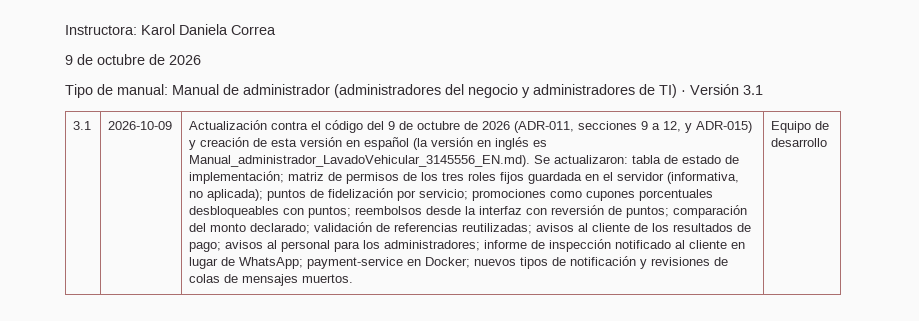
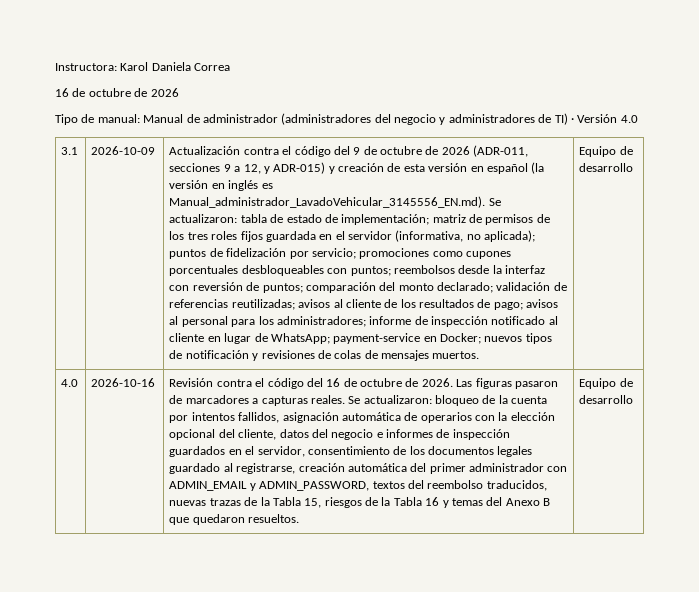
  Instructora: Karol Daniela Correa
- 9 de octubre de 2026
+ 16 de octubre de 2026
- Tipo de manual: Manual de administrador (administradores del negocio y administradores de TI) · Versión 3.1
+ Tipo de manual: Manual de administrador (administradores del negocio y administradores de TI) · Versión 4.0
+ 4.0 | 2026-10-16 | Revisión contra el código del 16 de octubre de 2026. Las figuras pasaron de marcadores a capturas reales. Se actualizaron: bloqueo de la cuenta por intentos fallidos, asignación automática de operarios con la elección opcional del cliente, datos del negocio e informes de inspección guardados en el servidor, consentimiento de los documentos legales guardado al registrarse, creación automática del primer administrador con ADMIN_EMAIL y ADMIN_PASSWORD, textos del reembolso traducidos, nuevas trazas de la Tabla 15, riesgos de la Tabla 16 y temas del Anexo B que quedaron resueltos. | Equipo de desarrollo

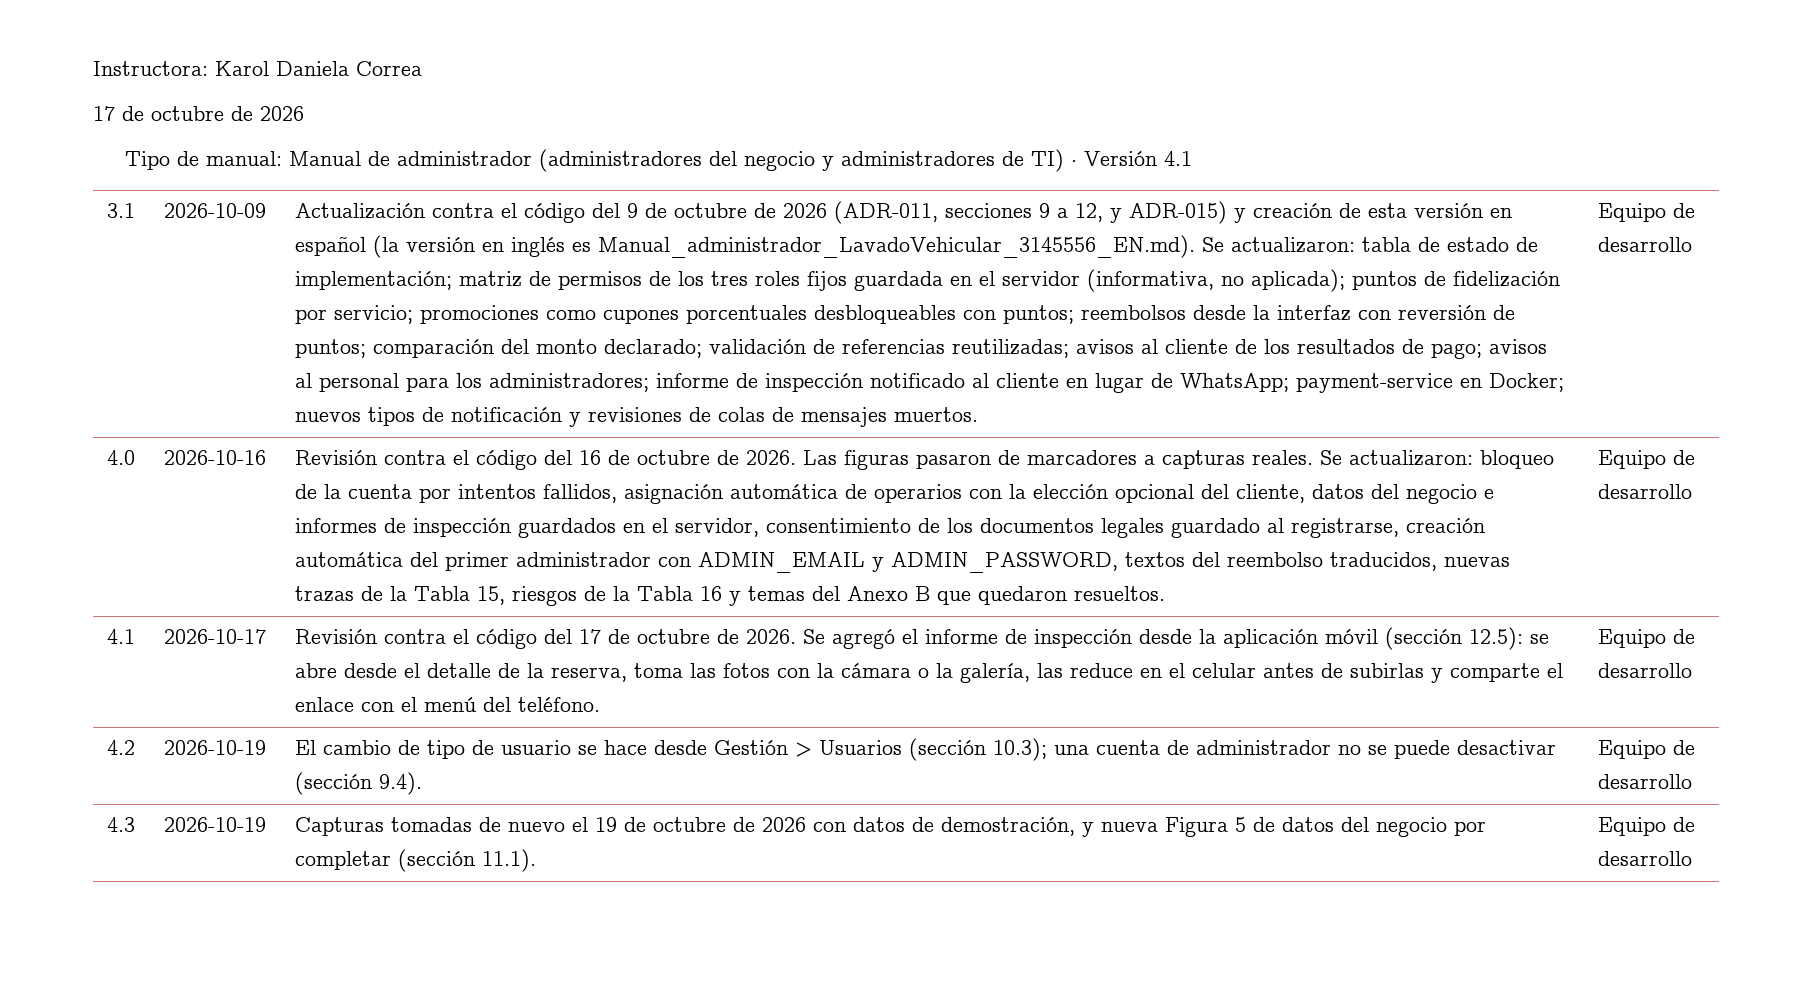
- 16 de octubre de 2026
+ 17 de octubre de 2026
- Tipo de manual: Manual de administrador (administradores del negocio y administradores de TI) · Versión 4.0
+ Tipo de manual: Manual de administrador (administradores del negocio y administradores de TI) · Versión 4.1
+ 4.1 | 2026-10-17 | Revisión contra el código del 17 de octubre de 2026. Se agregó el informe de inspección desde la aplicación móvil (sección 12.5): se abre desde el detalle de la reserva, toma las fotos con la cámara o la galería, las reduce en el celular antes de subirlas y comparte el enlace con el menú del teléfono. | Equipo de desarrollo
+ 4.2 | 2026-10-19 | El cambio de tipo de usuario se hace desde Gestión > Usuarios (sección 10.3); una cuenta de administrador no se puede desactivar (sección 9.4). | Equipo de desarrollo
+ 4.3 | 2026-10-19 | Capturas tomadas de nuevo el 19 de octubre de 2026 con datos de demostración, y nueva Figura 5 de datos del negocio por completar (sección 11.1). | Equipo de desarrollo

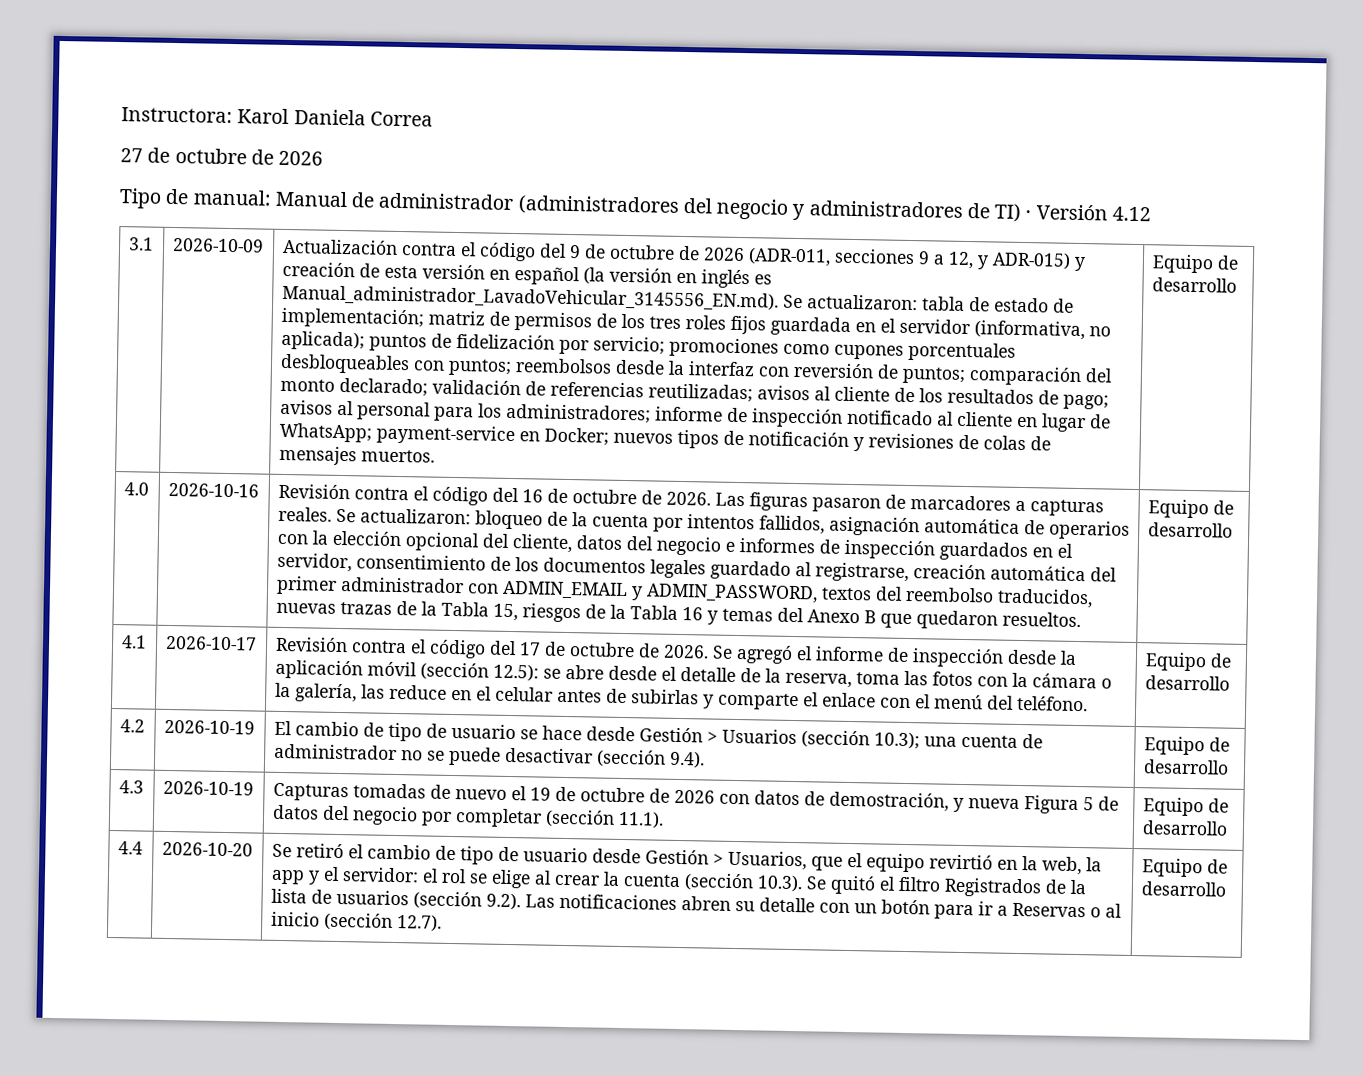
- 17 de octubre de 2026
+ 27 de octubre de 2026
- Tipo de manual: Manual de administrador (administradores del negocio y administradores de TI) · Versión 4.1
+ Tipo de manual: Manual de administrador (administradores del negocio y administradores de TI) · Versión 4.12
+ 4.4 | 2026-10-20 | Se retiró el cambio de tipo de usuario desde Gestión > Usuarios, que el equipo revirtió en la web, la app y el servidor: el rol se elige al crear la cuenta (sección 10.3). Se quitó el filtro Registrados de la lista de usuarios (sección 9.2). Las notificaciones abren su detalle con un botón para ir a Reservas o al inicio (sección 12.7). | Equipo de desarrollo

